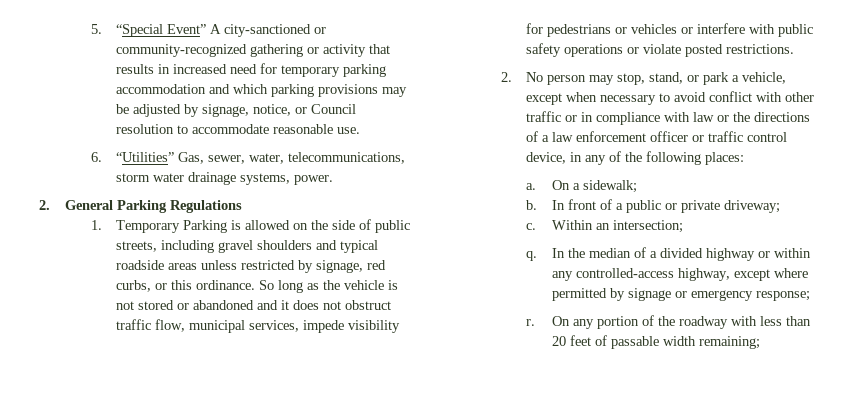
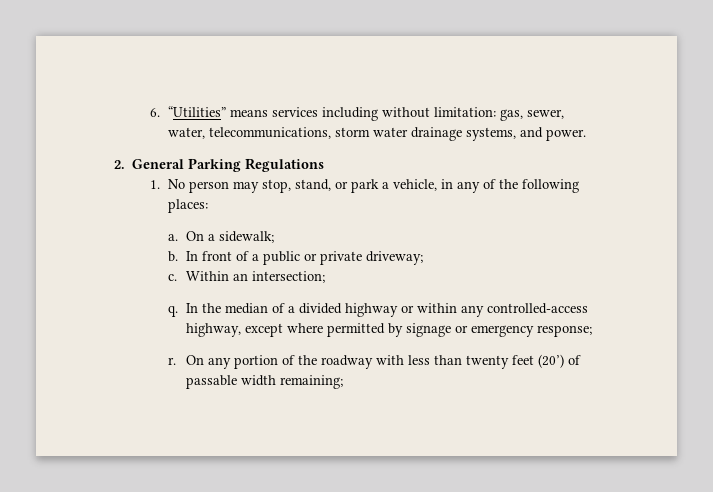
- 5. “Special Event” A city-sanctioned or community-recognized gathering or activity that results in increased need for temporary parking accommodation and which parking provisions may be adjusted by signage, notice, or Council resolution to accommodate reasonable use.
- 6. “Utilities” Gas, sewer, water, telecommunications, storm water drainage systems, power.
+ 6. “Utilities” means services including without limitation: gas, sewer, water, telecommunications, storm water drainage systems, and power.
- 1. Temporary Parking is allowed on the side of public streets, including gravel shoulders and typical roadside areas unless restricted by signage, red curbs, or this ordinance. So long as the vehicle is not stored or abandoned and it does not obstruct traffic flow, municipal services, impede visibility for pedestrians or vehicles or interfere with public safety operations or violate posted restrictions.
- 2. No person may stop, stand, or park a vehicle, except when necessary to avoid conflict with other traffic or in compliance with law or the directions of a law enforcement officer or traffic control device, in any of the following places:
+ 1. No person may stop, stand, or park a vehicle, in any of the following places:
- On any portion of the roadway with less than 20 feet of passable width remaining;
+ On any portion of the roadway with less than twenty feet (20’) of passable width remaining;

